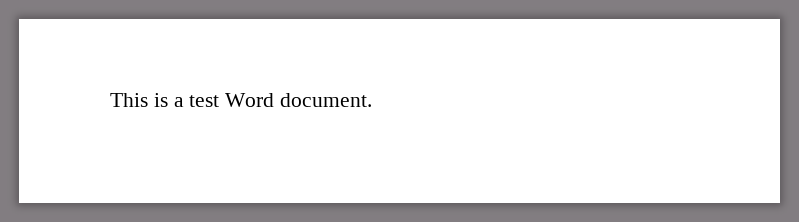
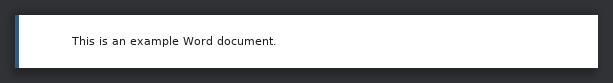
- This is a test Word document.
+ This is an example Word document.

